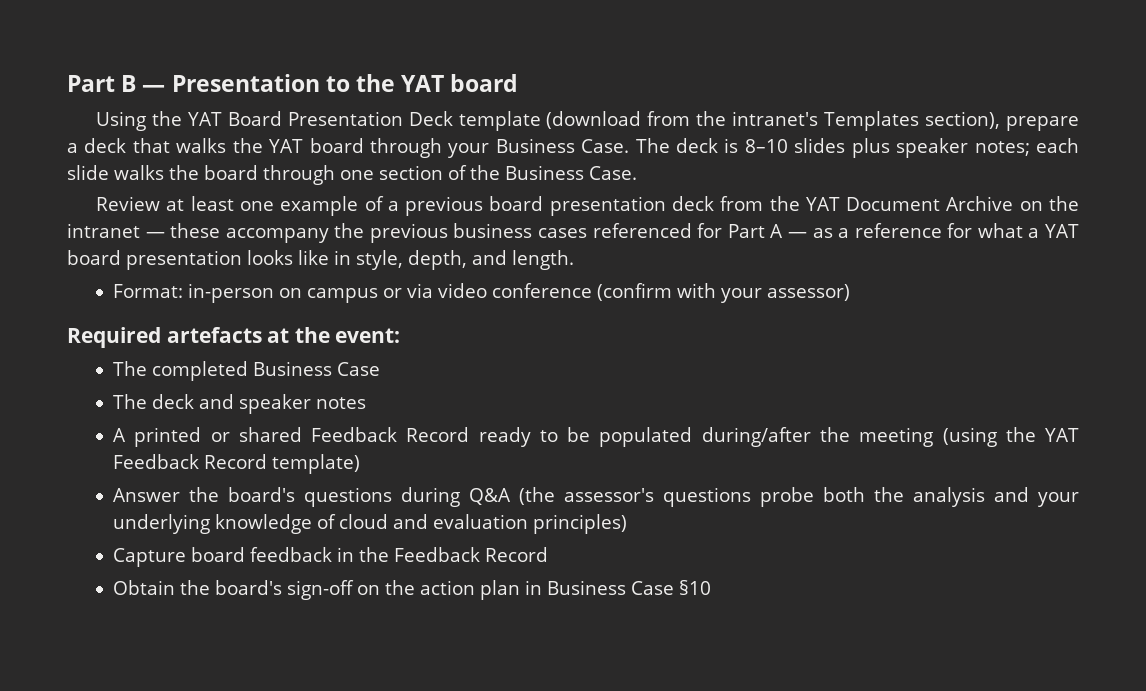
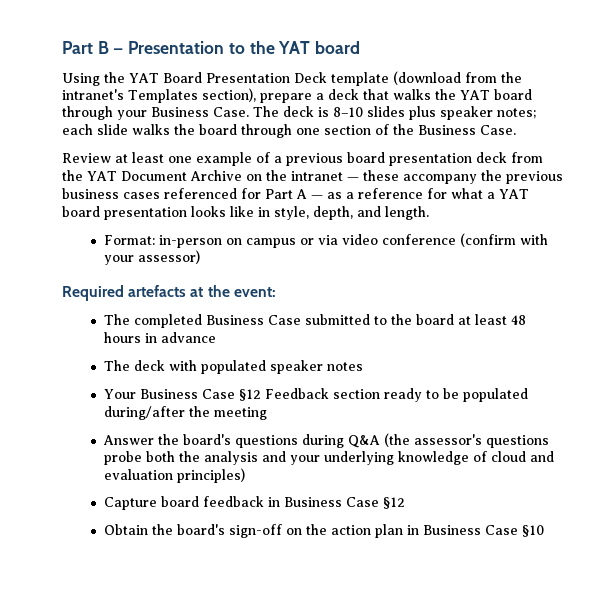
- The completed Business Case
- The deck and speaker notes
+ The completed Business Case submitted to the board at least 48 hours in advance
+ The deck with populated speaker notes
- A printed or shared Feedback Record ready to be populated during/after the meeting (using the YAT Feedback Record template)
+ Your Business Case §12 Feedback section ready to be populated during/after the meeting
- Capture board feedback in the Feedback Record
+ Capture board feedback in Business Case §12

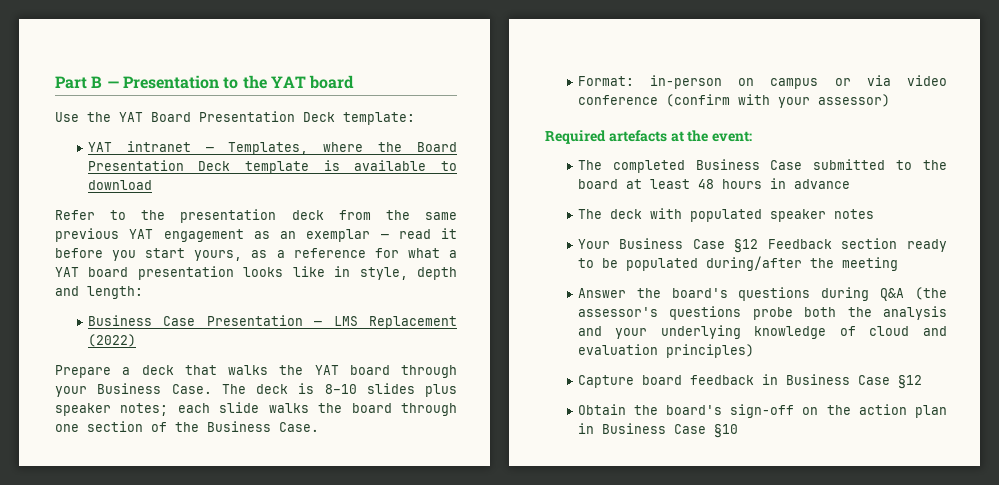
- Using the YAT Board Presentation Deck template (download from the intranet's Templates section), prepare a deck that walks the YAT board through your Business Case.
+ Use the YAT Board Presentation Deck template:
+ YAT intranet — Templates, where the Board Presentation Deck template is available to download
+ Refer to the presentation deck from the same previous YAT engagement as an exemplar — read it before you start yours, as a reference for what a YAT board presentation looks like in style, depth and length:
+ Business Case Presentation — LMS Replacement (2022)
+ Prepare a deck that walks the YAT board through your Business Case.
- Review at least one example of a previous board presentation deck from the YAT Document Archive on the intranet — these accompany the previous business cases referenced for Part A — as a reference for what a YAT board presentation looks like in style, depth, and length.

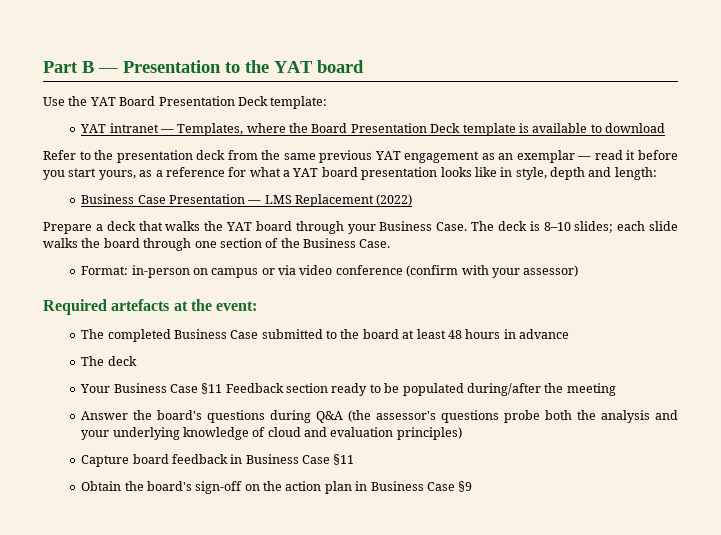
- The deck is 8–10 slides plus speaker notes; each slide walks the board through one section of the Business Case.
+ The deck is 8–10 slides; each slide walks the board through one section of the Business Case.
  The completed Business Case submitted to the board at least 48 hours in advance
- The deck with populated speaker notes
+ The deck
- Your Business Case §12 Feedback section ready to be populated during/after the meeting
+ Your Business Case §11 Feedback section ready to be populated during/after the meeting
- Capture board feedback in Business Case §12
+ Capture board feedback in Business Case §11
- Obtain the board's sign-off on the action plan in Business Case §10
+ Obtain the board's sign-off on the action plan in Business Case §9

